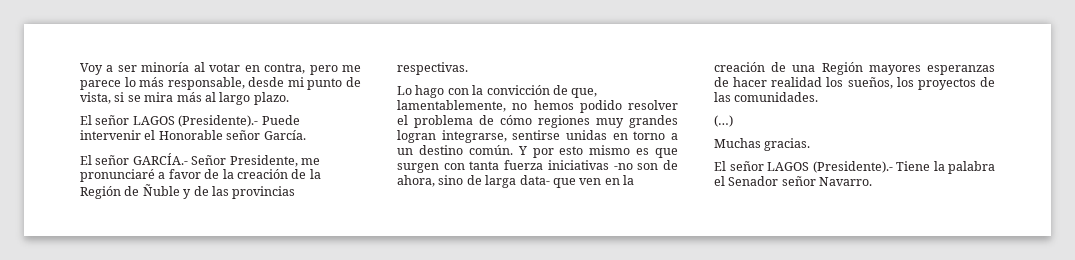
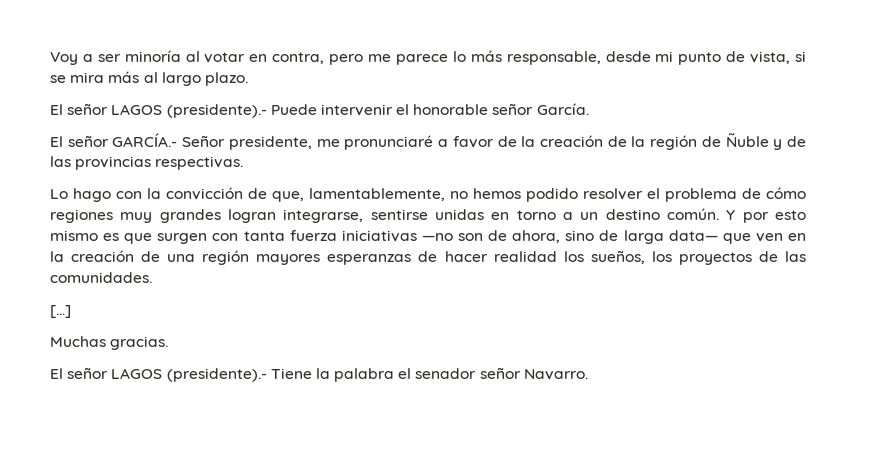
- El señor LAGOS (Presidente).- Puede intervenir el Honorable señor García.
+ El señor LAGOS (presidente).- Puede intervenir el honorable señor García.
- El señor GARCÍA.- Señor Presidente, me pronunciaré a favor de la creación de la Región de Ñuble y de las provincias respectivas.
+ El señor GARCÍA.- Señor presidente, me pronunciaré a favor de la creación de la región de Ñuble y de las provincias respectivas.
- Y por esto mismo es que surgen con tanta fuerza iniciativas -no son de ahora, sino de larga data- que ven en la creación de una Región mayores esperanzas de hacer realidad los sueños, los proyectos de las comunidades.
+ Y por esto mismo es que surgen con tanta fuerza iniciativas —no son de ahora, sino de larga data— que ven en la creación de una región mayores esperanzas de hacer realidad los sueños, los proyectos de las comunidades.
- (…)
+ […]
- El señor LAGOS (Presidente).- Tiene la palabra el Senador señor Navarro.
+ El señor LAGOS (presidente).- Tiene la palabra el senador señor Navarro.

